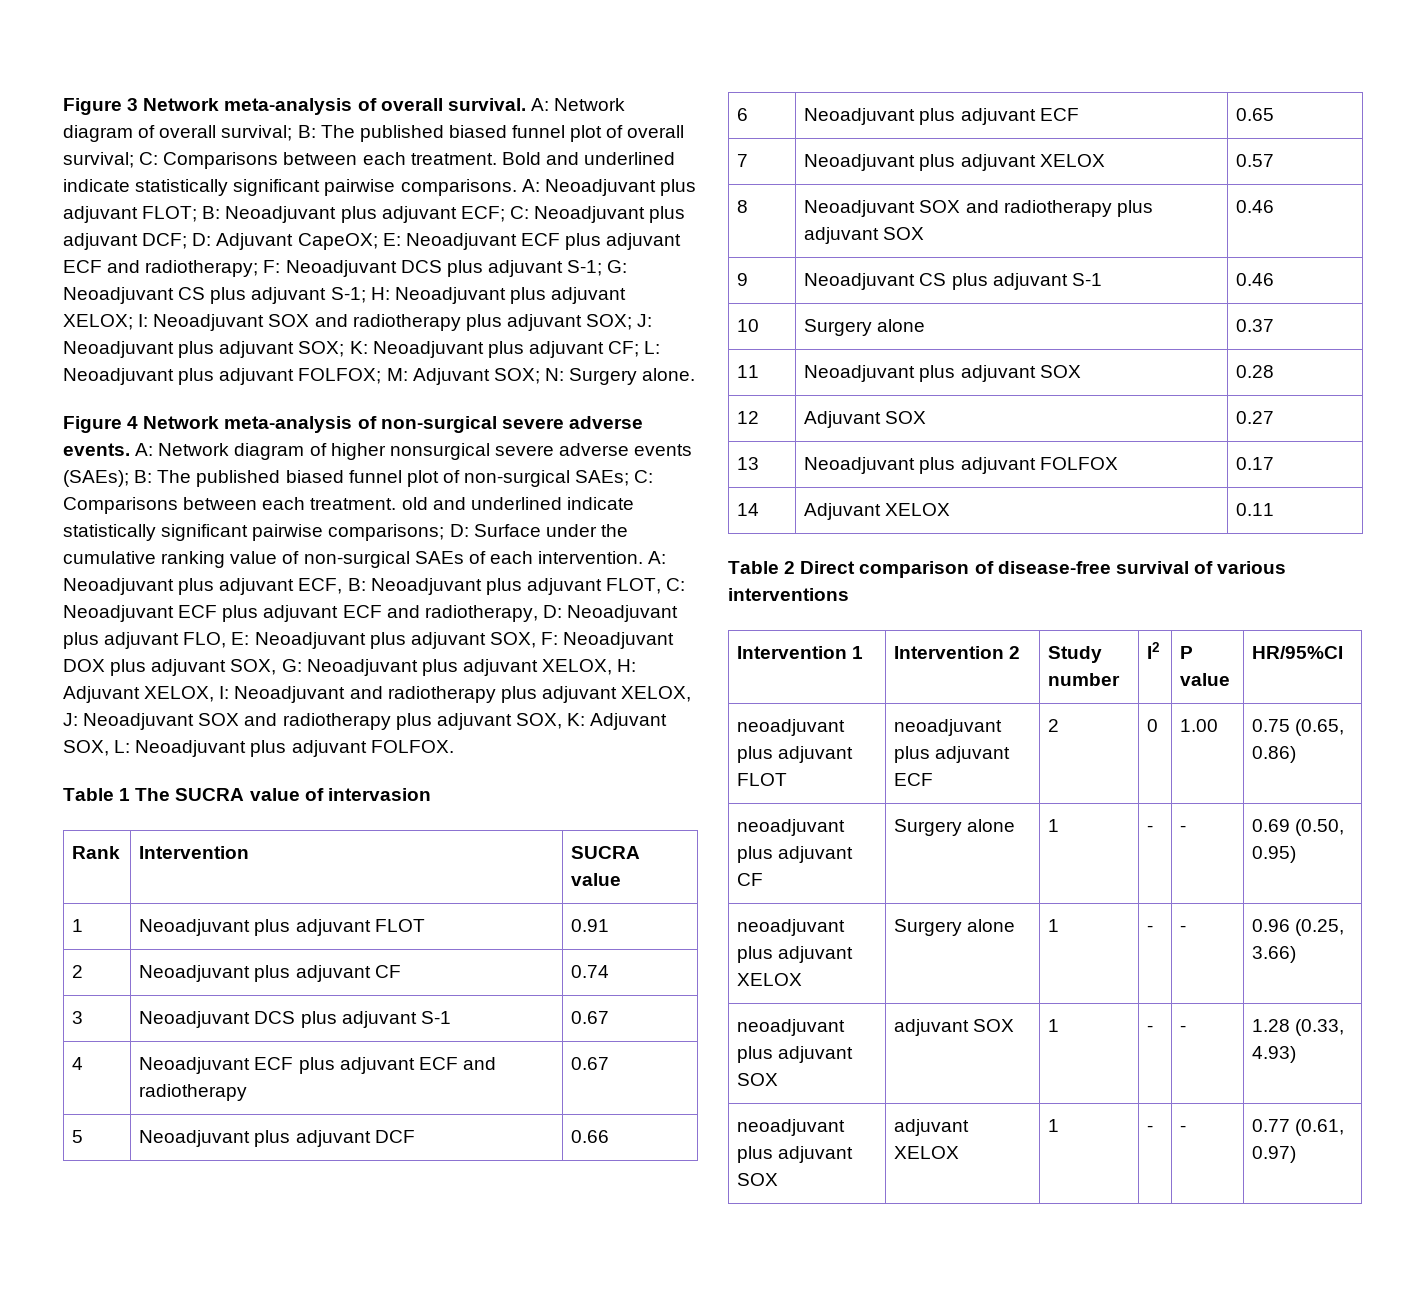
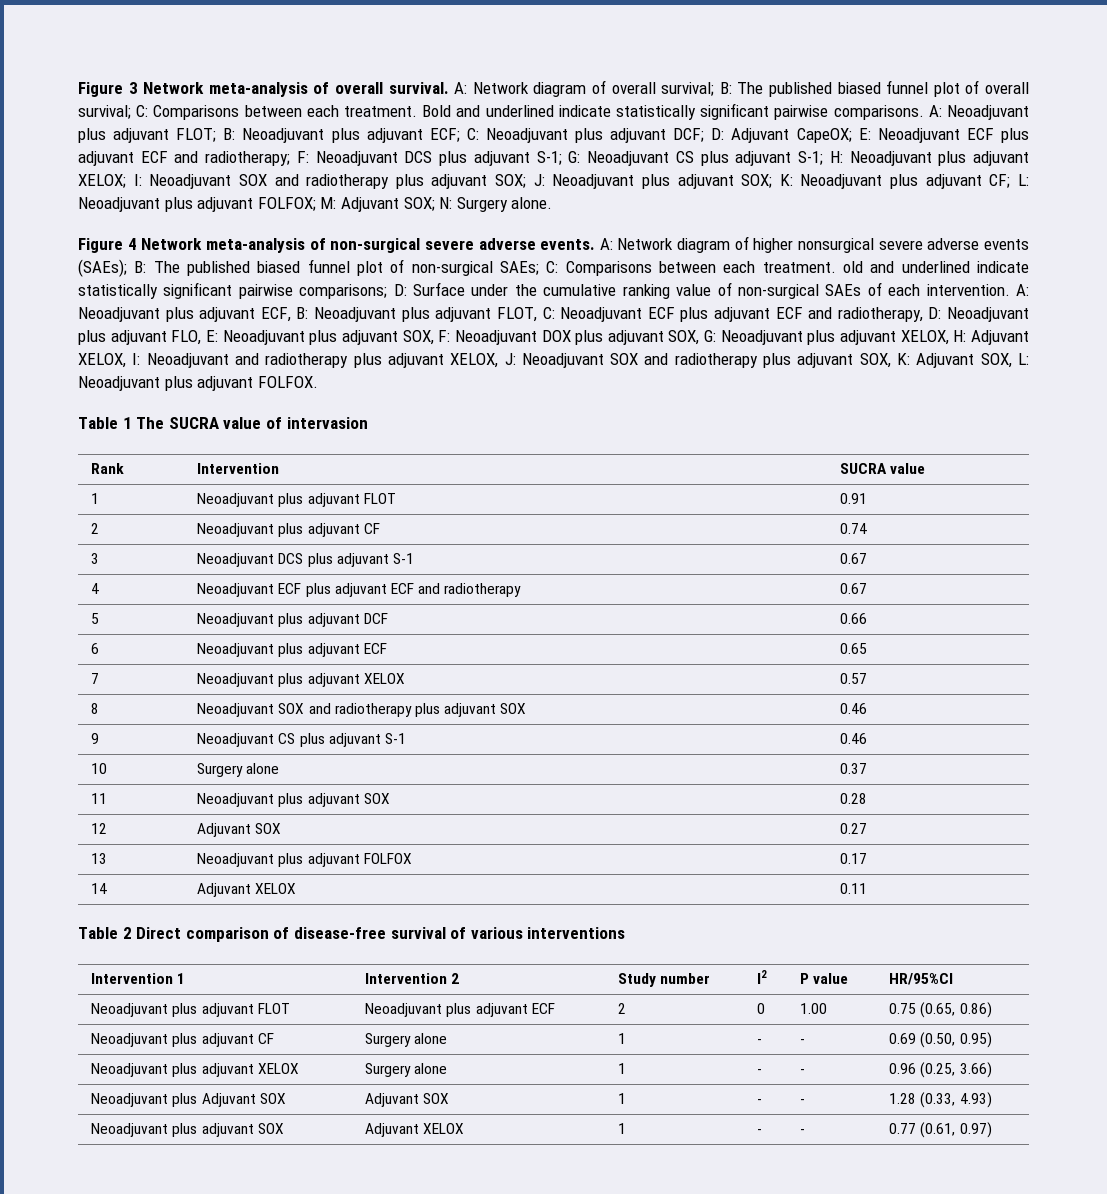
- neoadjuvant plus adjuvant FLOT | neoadjuvant plus adjuvant ECF | 2 | 0 | 1.00 | 0.75 (0.65, 0.86)
+ Neoadjuvant plus adjuvant FLOT | Neoadjuvant plus adjuvant ECF | 2 | 0 | 1.00 | 0.75 (0.65, 0.86)
- neoadjuvant plus adjuvant CF | Surgery alone | 1 | - | - | 0.69 (0.50, 0.95)
+ Neoadjuvant plus adjuvant CF | Surgery alone | 1 | - | - | 0.69 (0.50, 0.95)
- neoadjuvant plus adjuvant XELOX | Surgery alone | 1 | - | - | 0.96 (0.25, 3.66)
+ Neoadjuvant plus adjuvant XELOX | Surgery alone | 1 | - | - | 0.96 (0.25, 3.66)
- neoadjuvant plus adjuvant SOX | adjuvant SOX | 1 | - | - | 1.28 (0.33, 4.93)
+ Neoadjuvant plus Adjuvant SOX | Adjuvant SOX | 1 | - | - | 1.28 (0.33, 4.93)
- neoadjuvant plus adjuvant SOX | adjuvant XELOX | 1 | - | - | 0.77 (0.61, 0.97)
+ Neoadjuvant plus adjuvant SOX | Adjuvant XELOX | 1 | - | - | 0.77 (0.61, 0.97)

